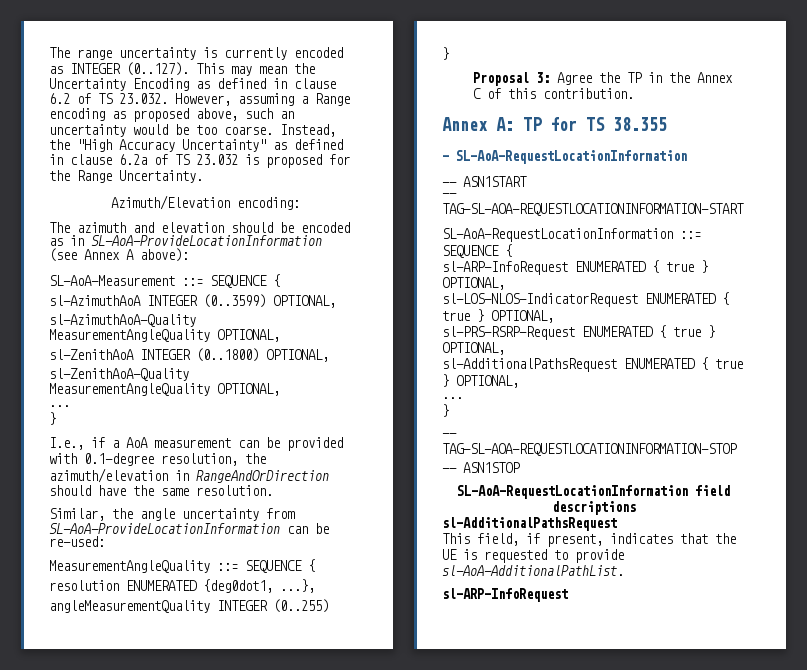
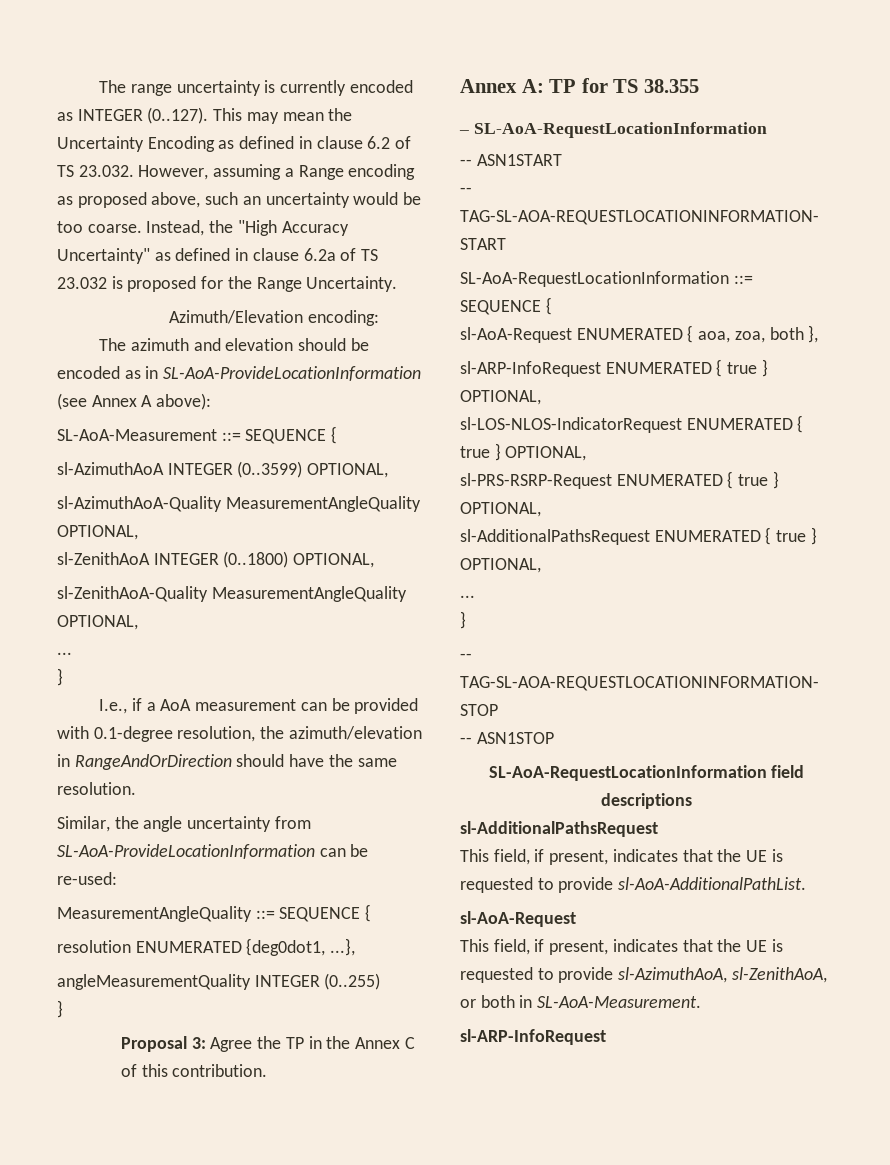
+ sl-AoA-Request ENUMERATED { aoa, zoa, both },
  This field, if present, indicates that the UE is requested to provide sl-AoA-AdditionalPathList.
+ sl-AoA-Request
+ This field, if present, indicates that the UE is requested to provide sl-AzimuthAoA, sl-ZenithAoA, or both in SL-AoA-Measurement.

